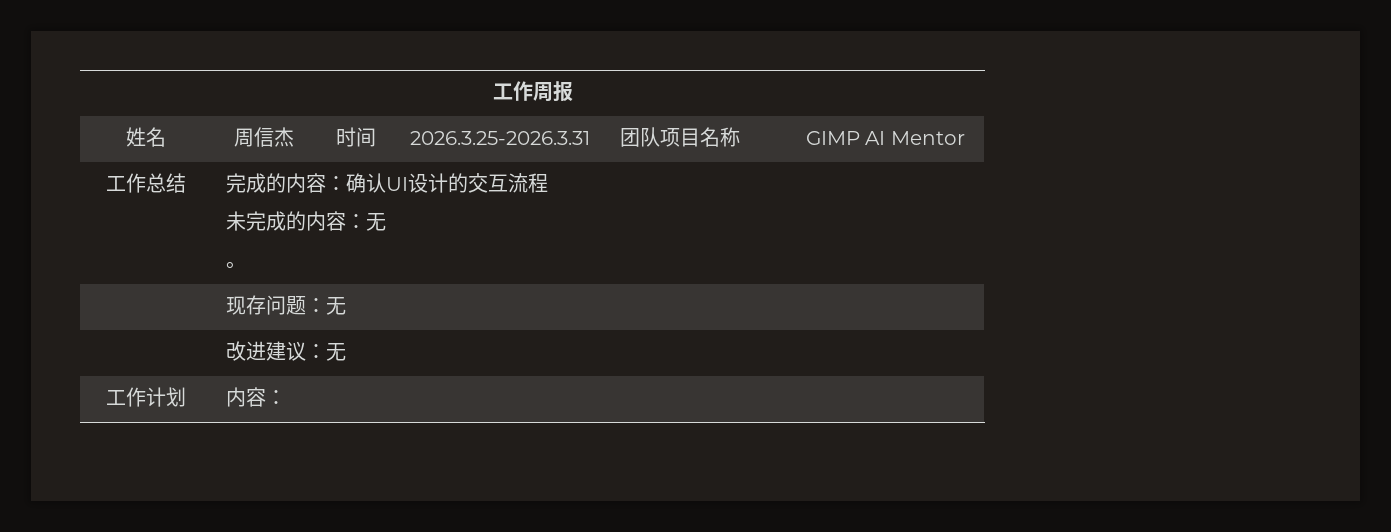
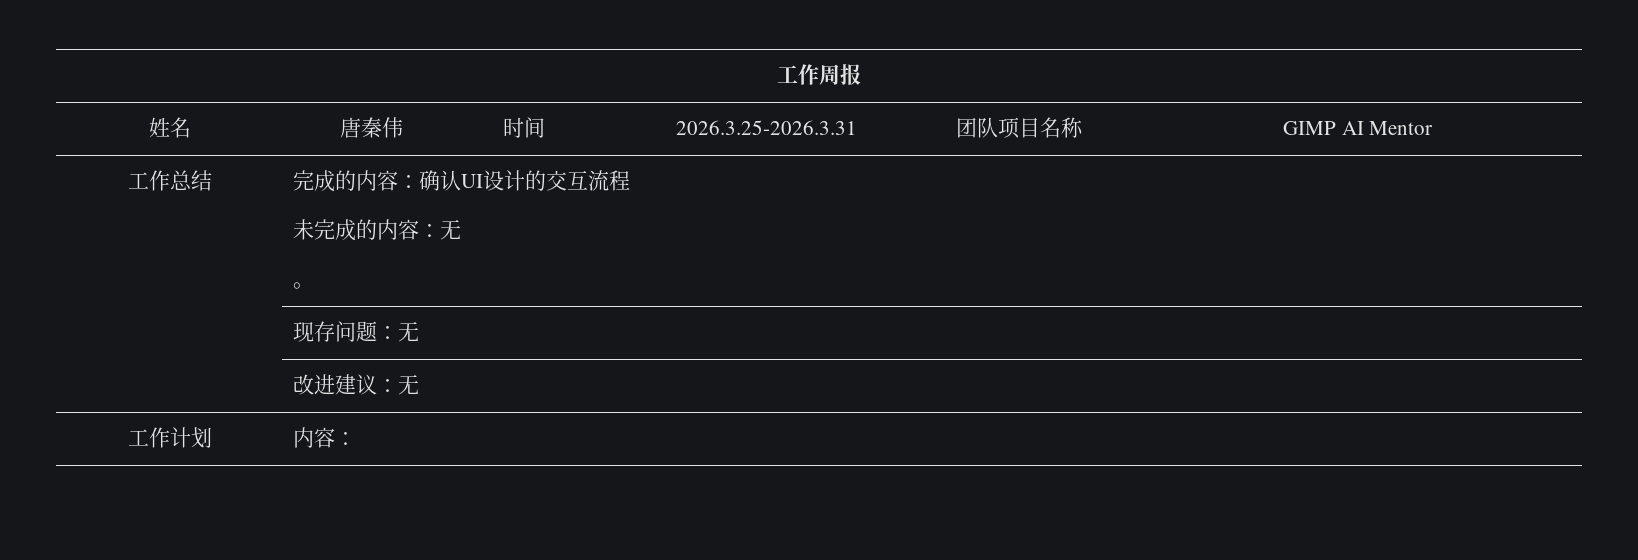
- 姓名 | 周信杰 | 时间 | 2026.3.25-2026.3.31 | 团队项目名称 | GIMP AI Mentor
+ 姓名 | 唐秦伟 | 时间 | 2026.3.25-2026.3.31 | 团队项目名称 | GIMP AI Mentor

